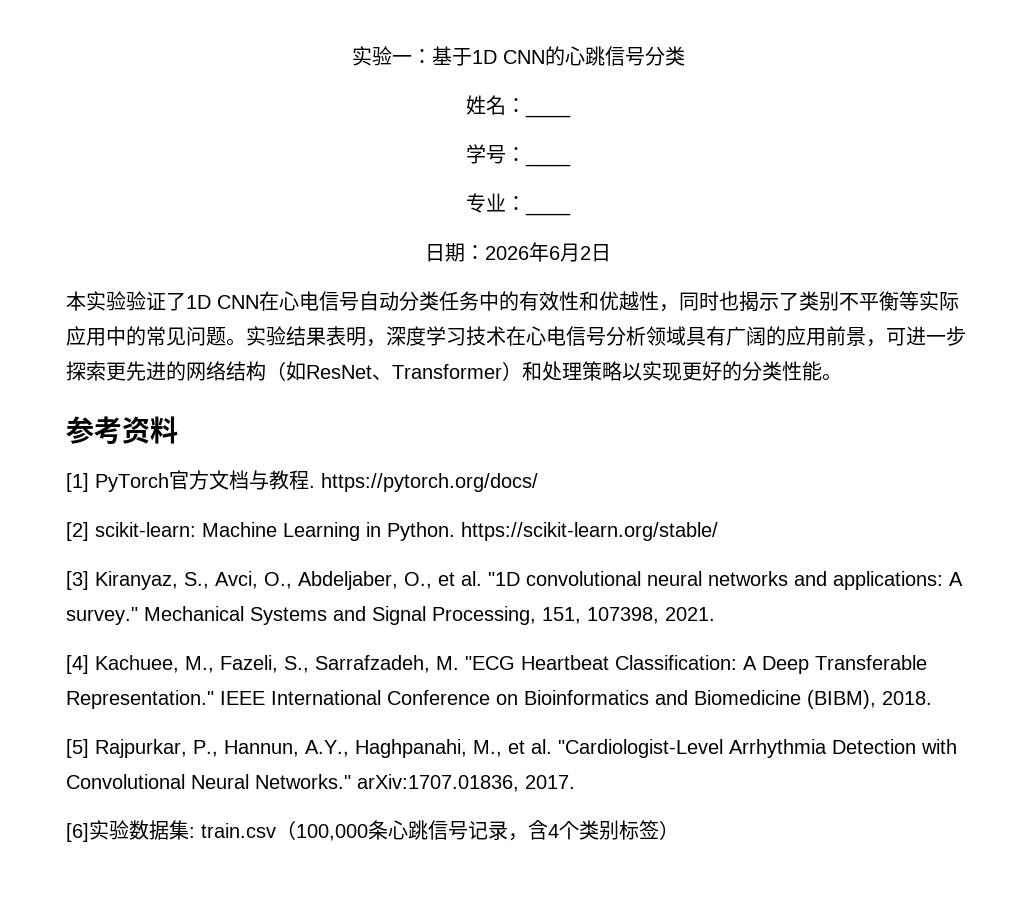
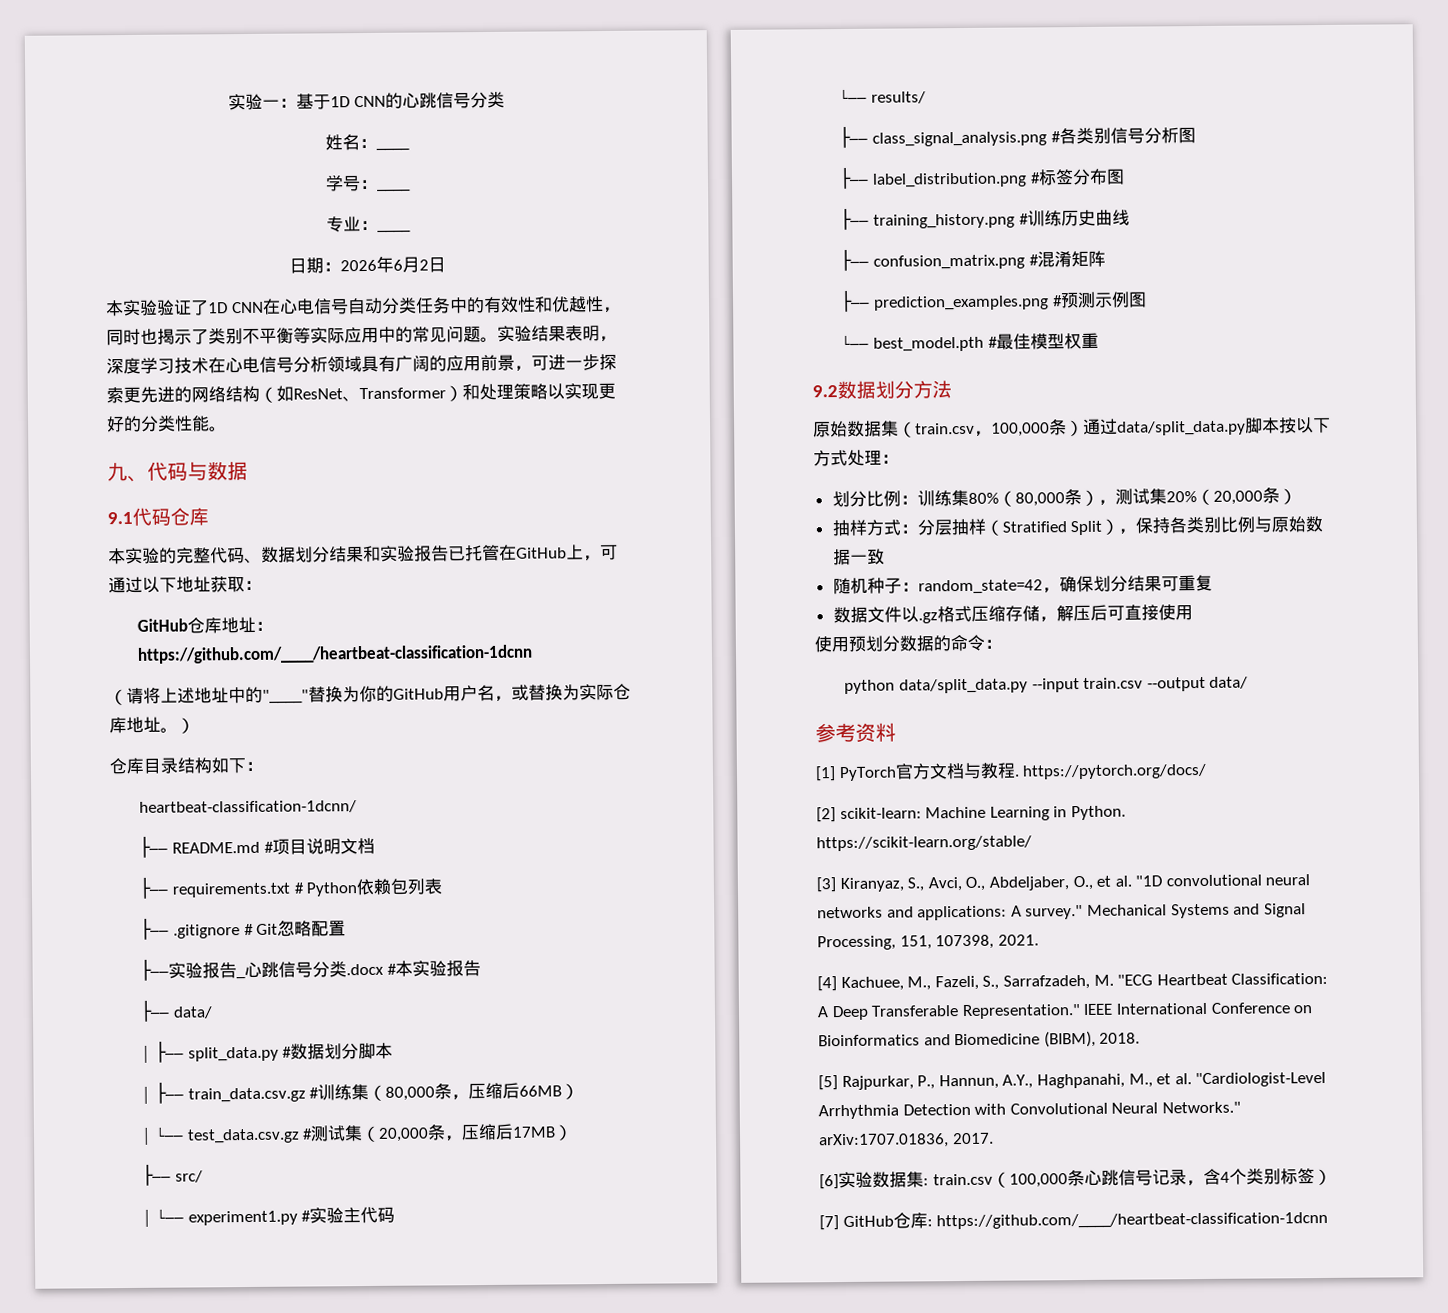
+ 九、代码与数据
+ 9.1代码仓库
+ 本实验的完整代码、数据划分结果和实验报告已托管在GitHub上，可通过以下地址获取：
+ GitHub仓库地址：https://github.com/____/heartbeat-classification-1dcnn
+ （请将上述地址中的"____"替换为你的GitHub用户名，或替换为实际仓库地址。）
+ 仓库目录结构如下：
+ heartbeat-classification-1dcnn/
+ ├── README.md #项目说明文档
+ ├── requirements.txt # Python依赖包列表
+ ├── .gitignore # Git忽略配置
+ ├──实验报告_心跳信号分类.docx #本实验报告
+ ├── data/
+ │ ├── split_data.py #数据划分脚本
+ │ ├── train_data.csv.gz #训练集（80,000条，压缩后66MB）
+ │ └── test_data.csv.gz #测试集（20,000条，压缩后17MB）
+ ├── src/
+ │ └── experiment1.py #实验主代码
+ └── results/
+ ├── class_signal_analysis.png #各类别信号分析图
+ ├── label_distribution.png #标签分布图
+ ├── training_history.png #训练历史曲线
+ ├── confusion_matrix.png #混淆矩阵
+ ├── prediction_examples.png #预测示例图
+ └── best_model.pth #最佳模型权重
+ 9.2数据划分方法
+ 原始数据集（train.csv，100,000条）通过data/split_data.py脚本按以下方式处理：
+ 划分比例：训练集80%（80,000条），测试集20%（20,000条）
+ 抽样方式：分层抽样（Stratified Split），保持各类别比例与原始数据一致
+ 随机种子：random_state=42，确保划分结果可重复
+ 数据文件以.gz格式压缩存储，解压后可直接使用
+ 使用预划分数据的命令：
+ python data/split_data.py --input train.csv --output data/
+ [7] GitHub仓库: https://github.com/____/heartbeat-classification-1dcnn

